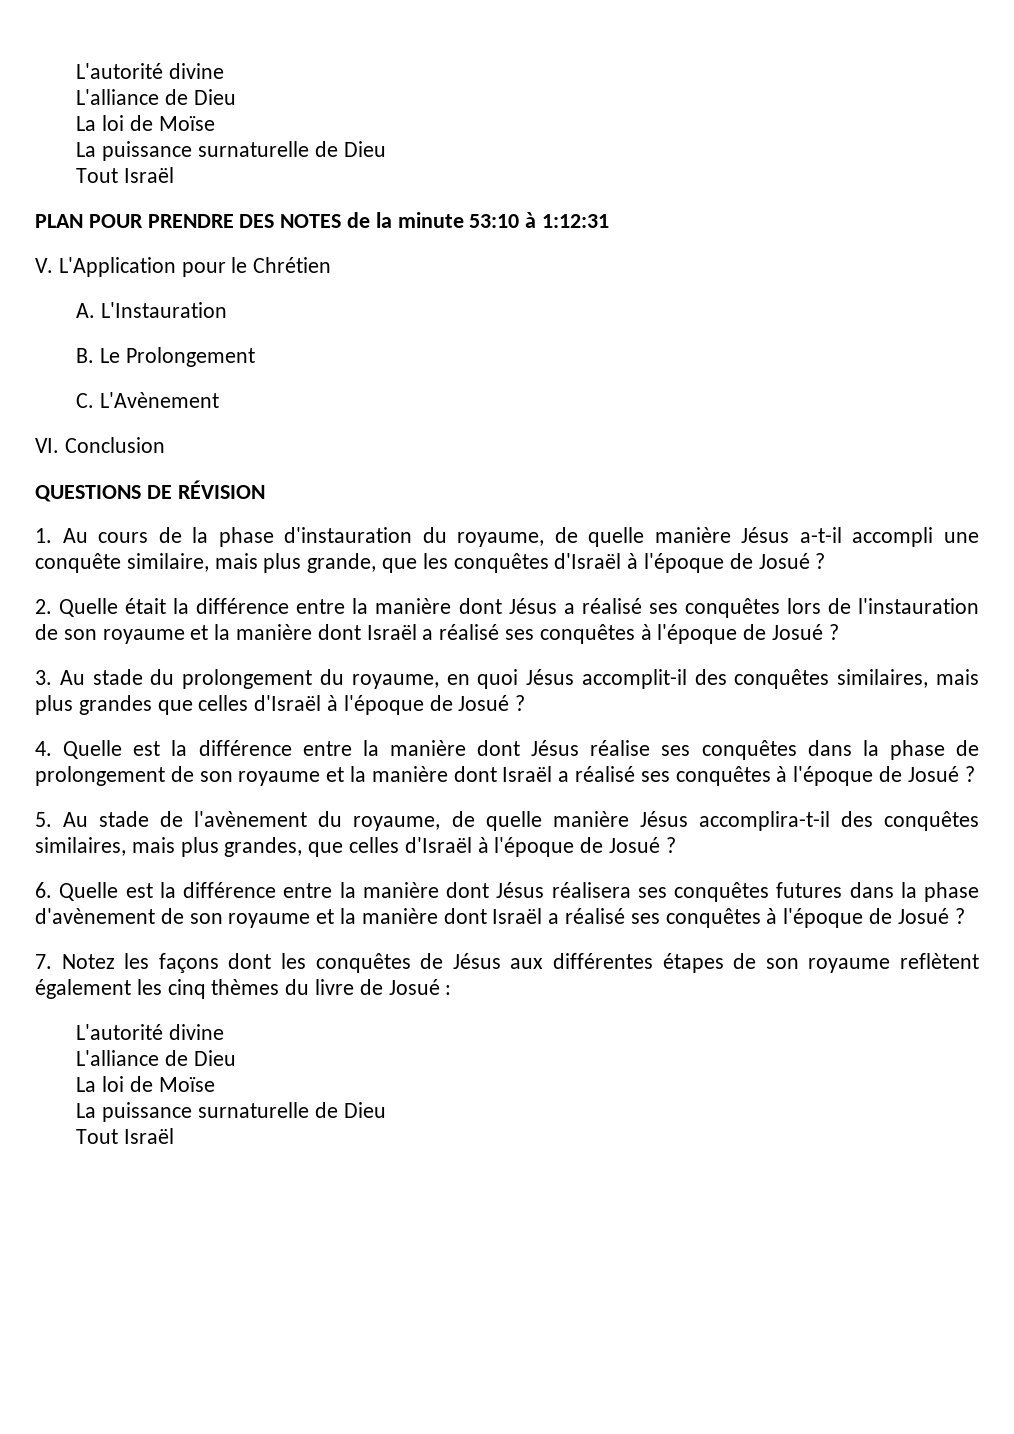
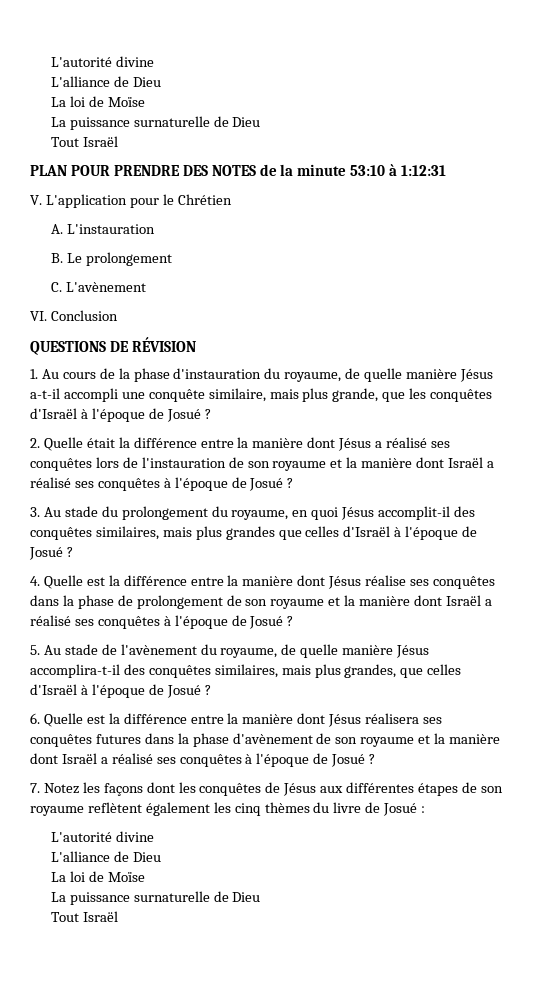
- V. L'Application pour le Chrétien
+ V. L'application pour le Chrétien
- A. L'Instauration
+ A. L'instauration
- B. Le Prolongement
+ B. Le prolongement
- C. L'Avènement
+ C. L'avènement

